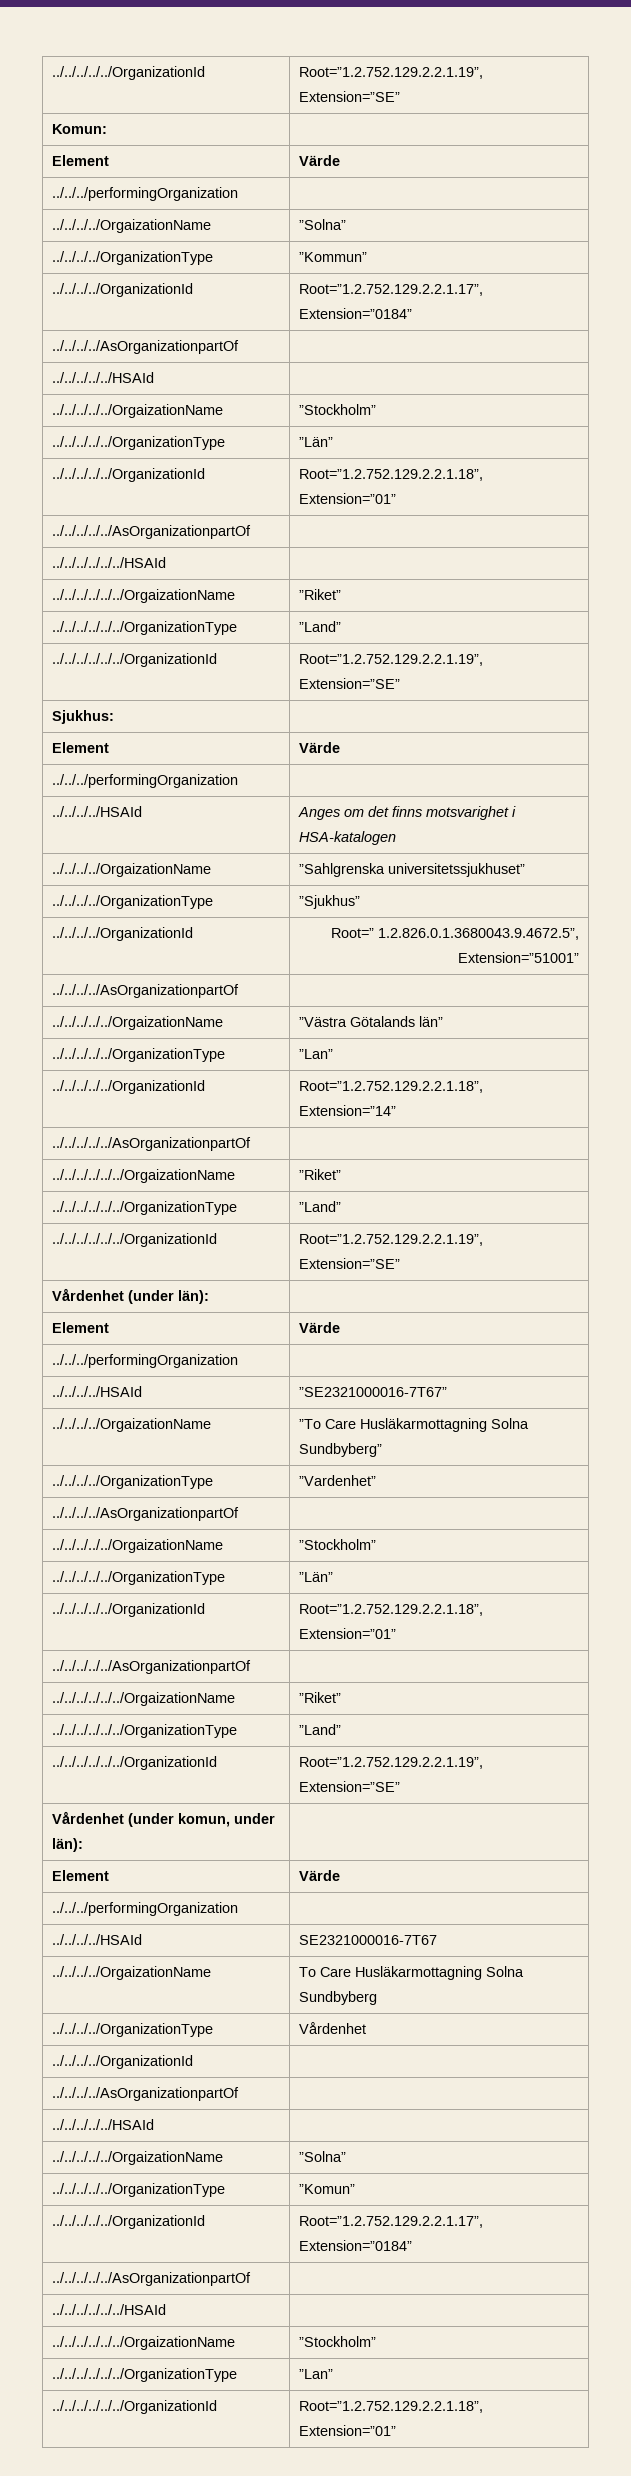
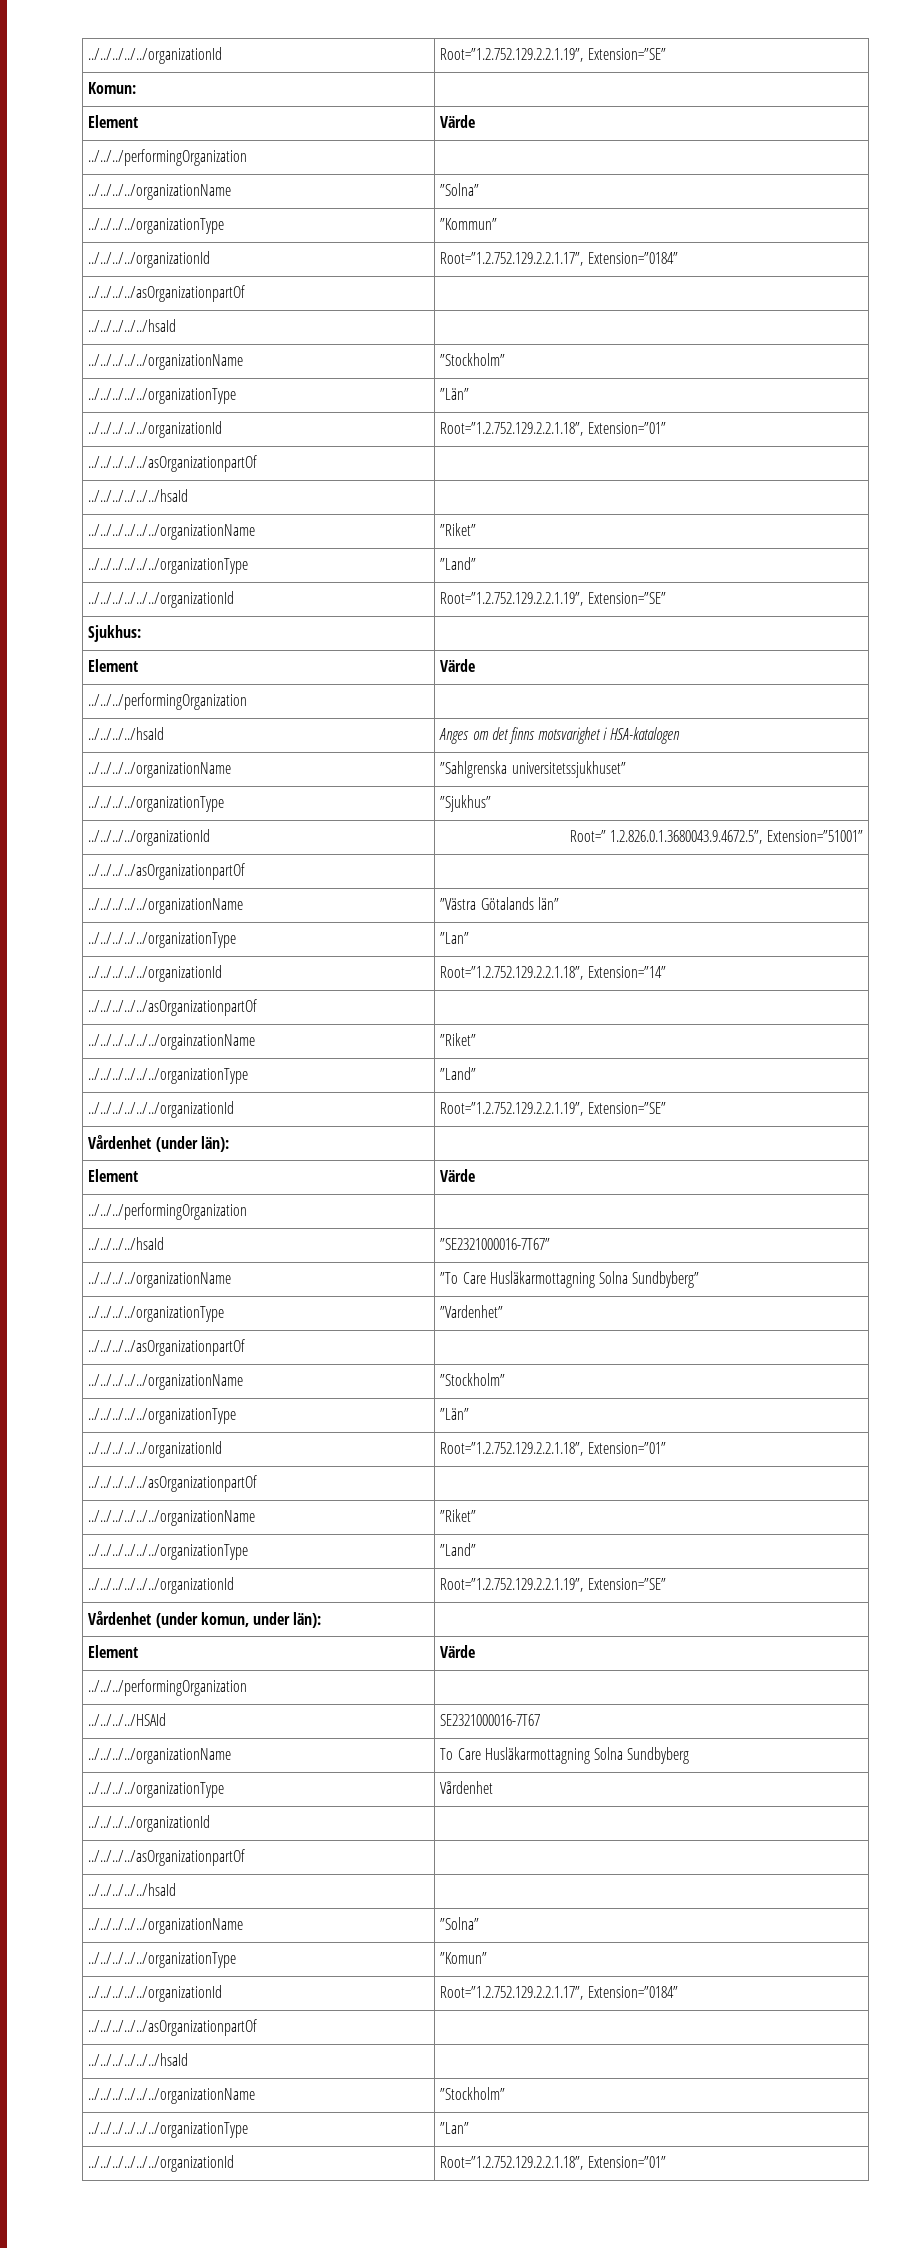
- ../../../../../OrganizationId | Root=”1.2.752.129.2.2.1.19”, Extension=”SE”
+ ../../../../../organizationId | Root=”1.2.752.129.2.2.1.19”, Extension=”SE”
- ../../../../OrgaizationName | ”Solna”
- ../../../../OrganizationType | ”Kommun”
+ ../../../../organizationName | ”Solna”
+ ../../../../organizationType | ”Kommun”
- ../../../../OrganizationId | Root=”1.2.752.129.2.2.1.17”, Extension=”0184”
- ../../../../AsOrganizationpartOf |
- ../../../../../HSAId |
- ../../../../../OrgaizationName | ”Stockholm”
- ../../../../../OrganizationType | ”Län”
- ../../../../../OrganizationId | Root=”1.2.752.129.2.2.1.18”, Extension=”01”
- ../../../../../AsOrganizationpartOf |
- ../../../../../../HSAId |
- ../../../../../../OrgaizationName | ”Riket”
- ../../../../../../OrganizationType | ”Land”
- ../../../../../../OrganizationId | Root=”1.2.752.129.2.2.1.19”, Extension=”SE”
+ ../../../../organizationId | Root=”1.2.752.129.2.2.1.17”, Extension=”0184”
+ ../../../../asOrganizationpartOf |
+ ../../../../../hsaId |
+ ../../../../../organizationName | ”Stockholm”
+ ../../../../../organizationType | ”Län”
+ ../../../../../organizationId | Root=”1.2.752.129.2.2.1.18”, Extension=”01”
+ ../../../../../asOrganizationpartOf |
+ ../../../../../../hsaId |
+ ../../../../../../organizationName | ”Riket”
+ ../../../../../../organizationType | ”Land”
+ ../../../../../../organizationId | Root=”1.2.752.129.2.2.1.19”, Extension=”SE”
- ../../../../HSAId | Anges om det finns motsvarighet i HSA-katalogen
+ ../../../../hsaId | Anges om det finns motsvarighet i HSA-katalogen
- ../../../../OrgaizationName | ”Sahlgrenska universitetssjukhuset”
+ ../../../../organizationName | ”Sahlgrenska universitetssjukhuset”
- ../../../../OrganizationType | ”Sjukhus”
+ ../../../../organizationType | ”Sjukhus”
- ../../../../OrganizationId | Root=” 1.2.826.0.1.3680043.9.4672.5”, Extension=”51001”
- ../../../../AsOrganizationpartOf |
- ../../../../../OrgaizationName | ”Västra Götalands län”
+ ../../../../organizationId | Root=” 1.2.826.0.1.3680043.9.4672.5”, Extension=”51001”
+ ../../../../asOrganizationpartOf |
+ ../../../../../organizationName | ”Västra Götalands län”
- ../../../../../OrganizationType | ”Lan”
- ../../../../../OrganizationId | Root=”1.2.752.129.2.2.1.18”, Extension=”14”
- ../../../../../AsOrganizationpartOf |
- ../../../../../../OrgaizationName | ”Riket”
- ../../../../../../OrganizationType | ”Land”
- ../../../../../../OrganizationId | Root=”1.2.752.129.2.2.1.19”, Extension=”SE”
+ ../../../../../organizationType | ”Lan”
+ ../../../../../organizationId | Root=”1.2.752.129.2.2.1.18”, Extension=”14”
+ ../../../../../asOrganizationpartOf |
+ ../../../../../../orgainzationName | ”Riket”
+ ../../../../../../organizationType | ”Land”
+ ../../../../../../organizationId | Root=”1.2.752.129.2.2.1.19”, Extension=”SE”
- ../../../../HSAId | ”SE2321000016-7T67”
+ ../../../../hsaId | ”SE2321000016-7T67”
- ../../../../OrgaizationName | ”To Care Husläkarmottagning Solna Sundbyberg”
+ ../../../../organizationName | ”To Care Husläkarmottagning Solna Sundbyberg”
- ../../../../OrganizationType | ”Vardenhet”
- ../../../../AsOrganizationpartOf |
- ../../../../../OrgaizationName | ”Stockholm”
- ../../../../../OrganizationType | ”Län”
- ../../../../../OrganizationId | Root=”1.2.752.129.2.2.1.18”, Extension=”01”
- ../../../../../AsOrganizationpartOf |
- ../../../../../../OrgaizationName | ”Riket”
- ../../../../../../OrganizationType | ”Land”
- ../../../../../../OrganizationId | Root=”1.2.752.129.2.2.1.19”, Extension=”SE”
+ ../../../../organizationType | ”Vardenhet”
+ ../../../../asOrganizationpartOf |
+ ../../../../../organizationName | ”Stockholm”
+ ../../../../../organizationType | ”Län”
+ ../../../../../organizationId | Root=”1.2.752.129.2.2.1.18”, Extension=”01”
+ ../../../../../asOrganizationpartOf |
+ ../../../../../../organizationName | ”Riket”
+ ../../../../../../organizationType | ”Land”
+ ../../../../../../organizationId | Root=”1.2.752.129.2.2.1.19”, Extension=”SE”
- ../../../../OrgaizationName | To Care Husläkarmottagning Solna Sundbyberg
+ ../../../../organizationName | To Care Husläkarmottagning Solna Sundbyberg
- ../../../../OrganizationType | Vårdenhet
- ../../../../OrganizationId |
- ../../../../AsOrganizationpartOf |
- ../../../../../HSAId |
- ../../../../../OrgaizationName | ”Solna”
- ../../../../../OrganizationType | ”Komun”
+ ../../../../organizationType | Vårdenhet
+ ../../../../organizationId |
+ ../../../../asOrganizationpartOf |
+ ../../../../../hsaId |
+ ../../../../../organizationName | ”Solna”
+ ../../../../../organizationType | ”Komun”
- ../../../../../OrganizationId | Root=”1.2.752.129.2.2.1.17”, Extension=”0184”
- ../../../../../AsOrganizationpartOf |
- ../../../../../../HSAId |
- ../../../../../../OrgaizationName | ”Stockholm”
- ../../../../../../OrganizationType | ”Lan”
- ../../../../../../OrganizationId | Root=”1.2.752.129.2.2.1.18”, Extension=”01”
+ ../../../../../organizationId | Root=”1.2.752.129.2.2.1.17”, Extension=”0184”
+ ../../../../../asOrganizationpartOf |
+ ../../../../../../hsaId |
+ ../../../../../../organizationName | ”Stockholm”
+ ../../../../../../organizationType | ”Lan”
+ ../../../../../../organizationId | Root=”1.2.752.129.2.2.1.18”, Extension=”01”

